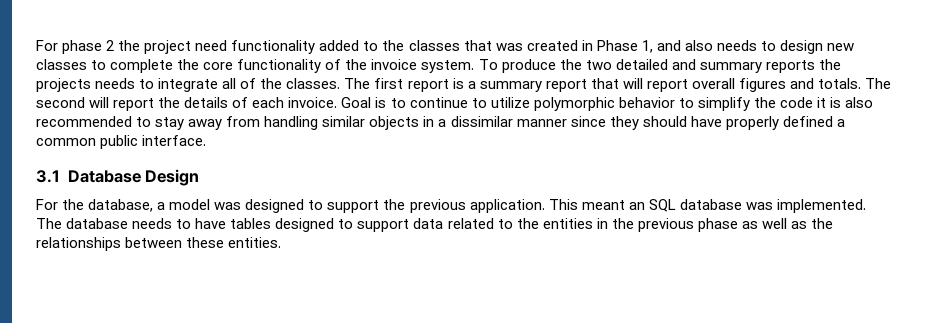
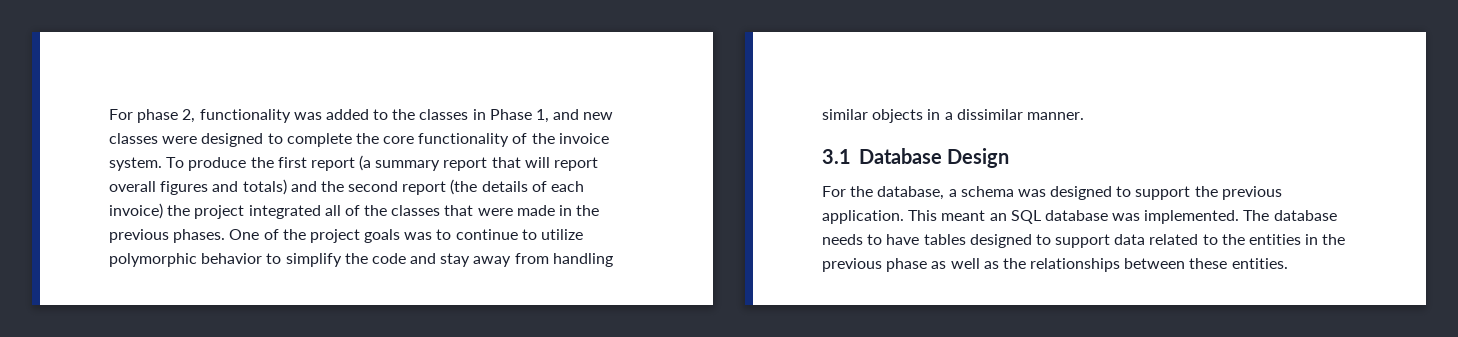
- For phase 2 the project need functionality added to the classes that was created in Phase 1, and also needs to design new classes to complete the core functionality of the invoice system.
+ For phase 2, functionality was added to the classes in Phase 1, and new classes were designed to complete the core functionality of the invoice system.
- To produce the two detailed and summary reports the projects needs to integrate all of the classes. The first report is a summary report that will report overall figures and totals. The second will report the details of each invoice. Goal is to continue to utilize polymorphic behavior to simplify the code it is also recommended to stay away from handling similar objects in a dissimilar manner since they should have properly defined a common public interface.
+ To produce the first report (a summary report that will report overall figures and totals) and the second report (the details of each invoice) the project integrated all of the classes that were made in the previous phases. One of the project goals was to continue to utilize polymorphic behavior to simplify the code and stay away from handling similar objects in a dissimilar manner.
- For the database, a model was designed to support the previous application.
+ For the database, a schema was designed to support the previous application.

